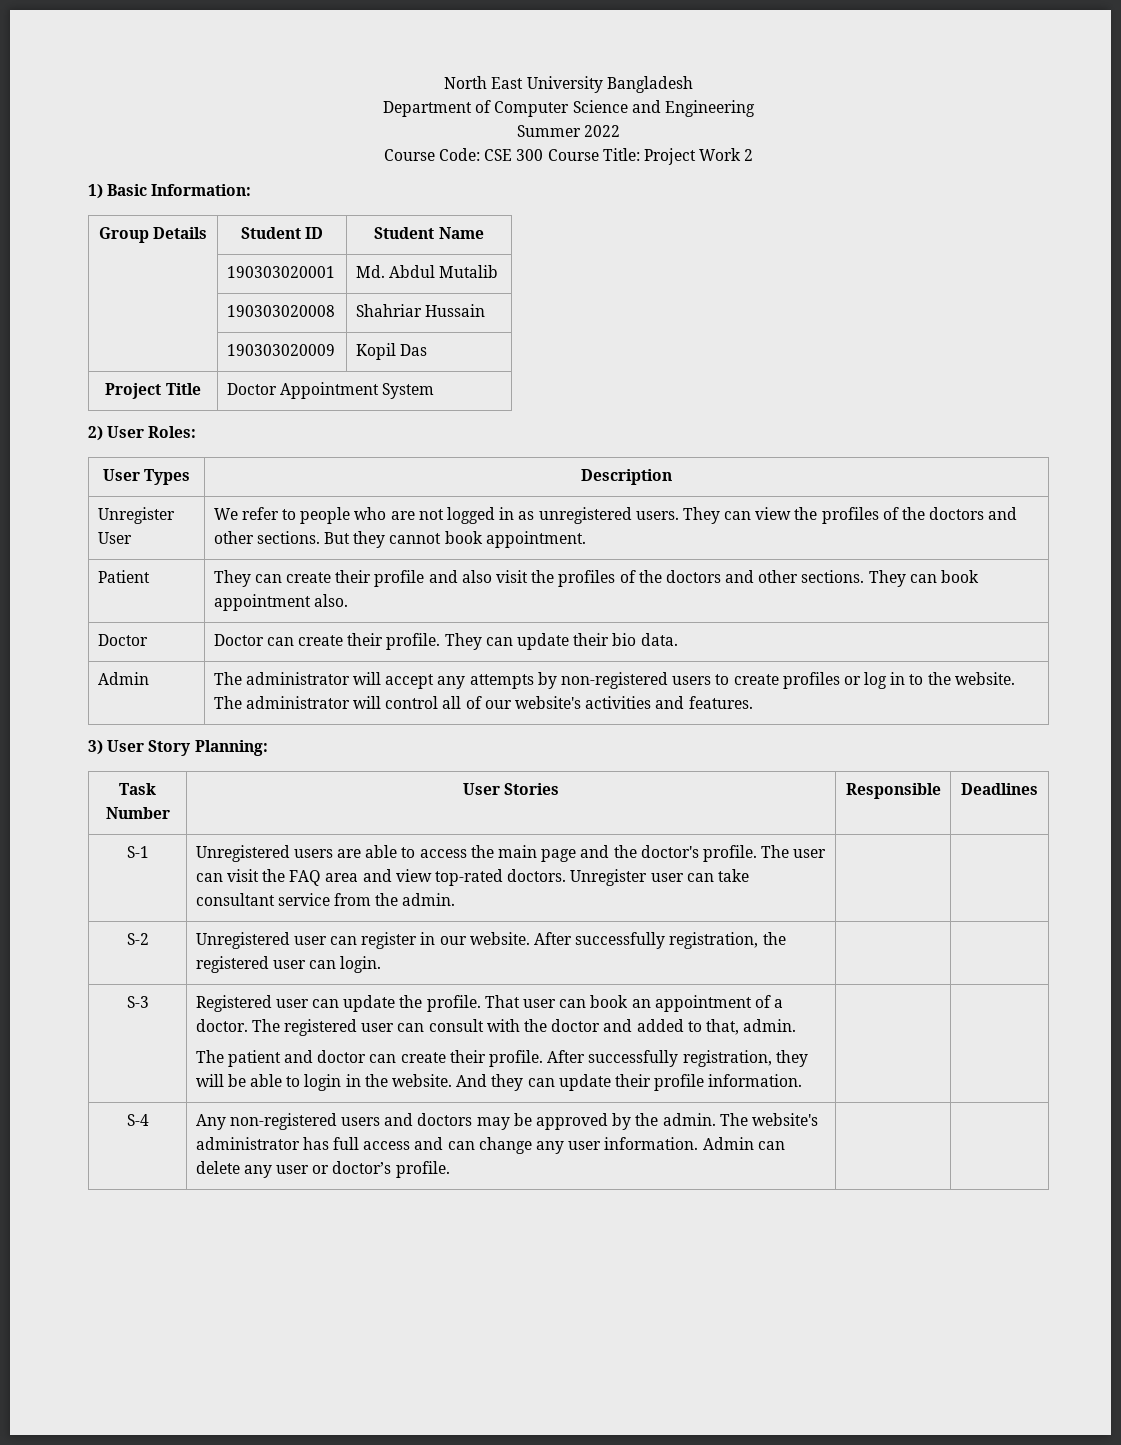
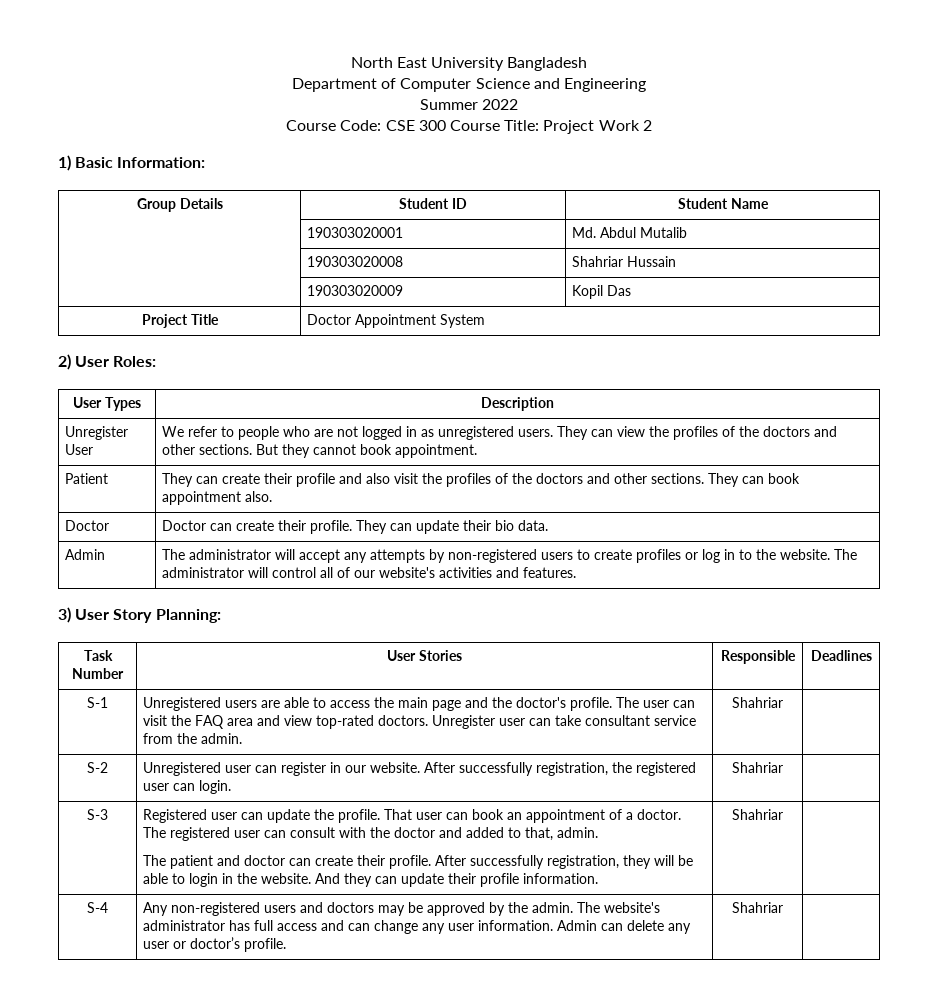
- S-1 | Unregistered users are able to access the main page and the doctor's profile. The user can visit the FAQ area and view top-rated doctors. Unregister user can take consultant service from the admin. | |
+ S-1 | Unregistered users are able to access the main page and the doctor's profile. The user can visit the FAQ area and view top-rated doctors. Unregister user can take consultant service from the admin. | Shahriar |
- S-2 | Unregistered user can register in our website. After successfully registration, the registered user can login. | |
+ S-2 | Unregistered user can register in our website. After successfully registration, the registered user can login. | Shahriar |
- And they can update their profile information.
+ And they can update their profile information. | Shahriar
- S-4 | Any non-registered users and doctors may be approved by the admin. The website's administrator has full access and can change any user information. Admin can delete any user or doctor’s profile. | |
+ S-4 | Any non-registered users and doctors may be approved by the admin. The website's administrator has full access and can change any user information. Admin can delete any user or doctor’s profile. | Shahriar |

